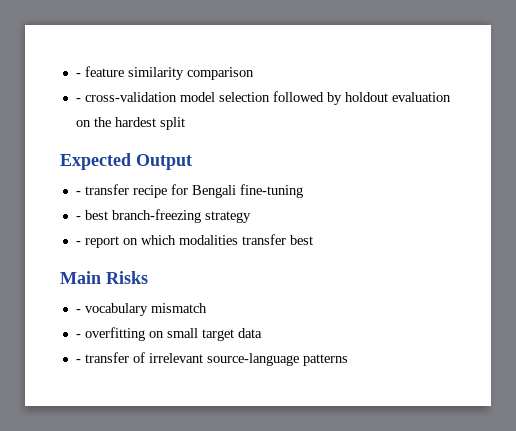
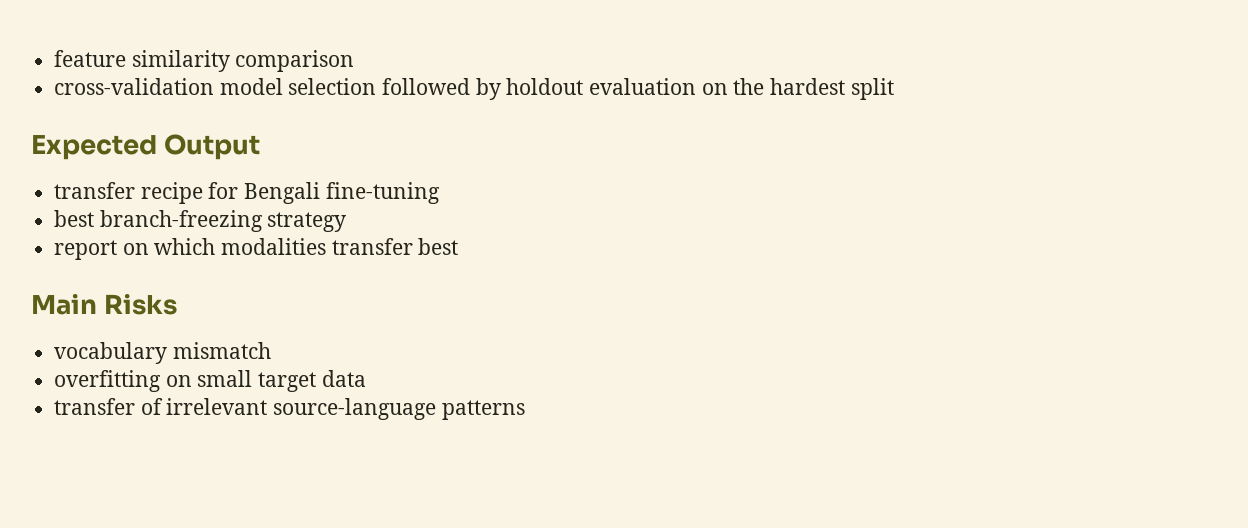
- - feature similarity comparison
+ feature similarity comparison
- - cross-validation model selection followed by holdout evaluation on the hardest split
+ cross-validation model selection followed by holdout evaluation on the hardest split
- - transfer recipe for Bengali fine-tuning
+ transfer recipe for Bengali fine-tuning
- - best branch-freezing strategy
+ best branch-freezing strategy
- - report on which modalities transfer best
+ report on which modalities transfer best
- - vocabulary mismatch
+ vocabulary mismatch
- - overfitting on small target data
+ overfitting on small target data
- - transfer of irrelevant source-language patterns
+ transfer of irrelevant source-language patterns

